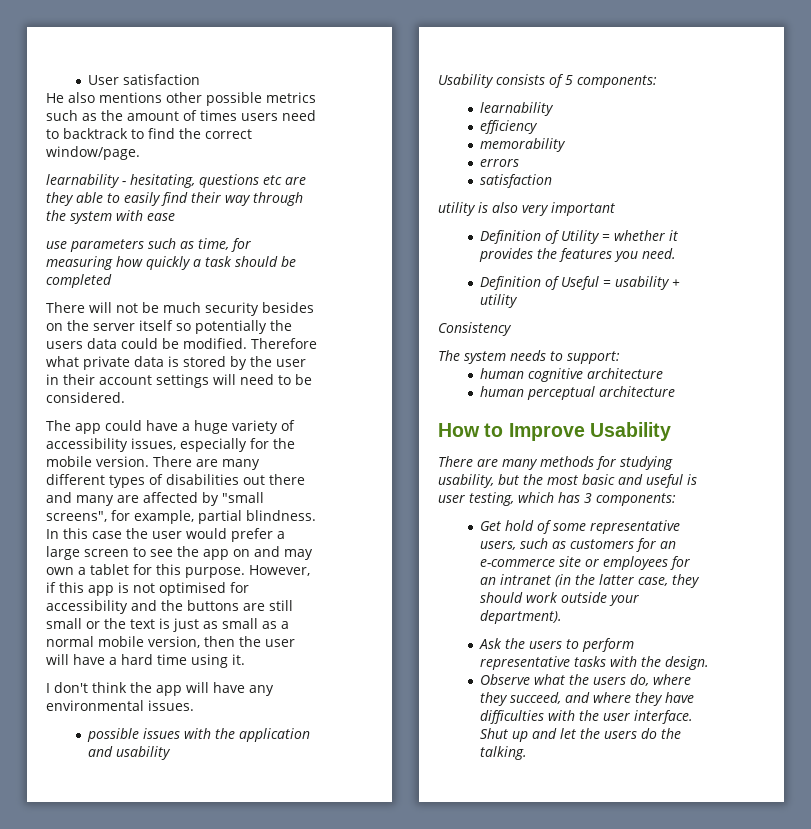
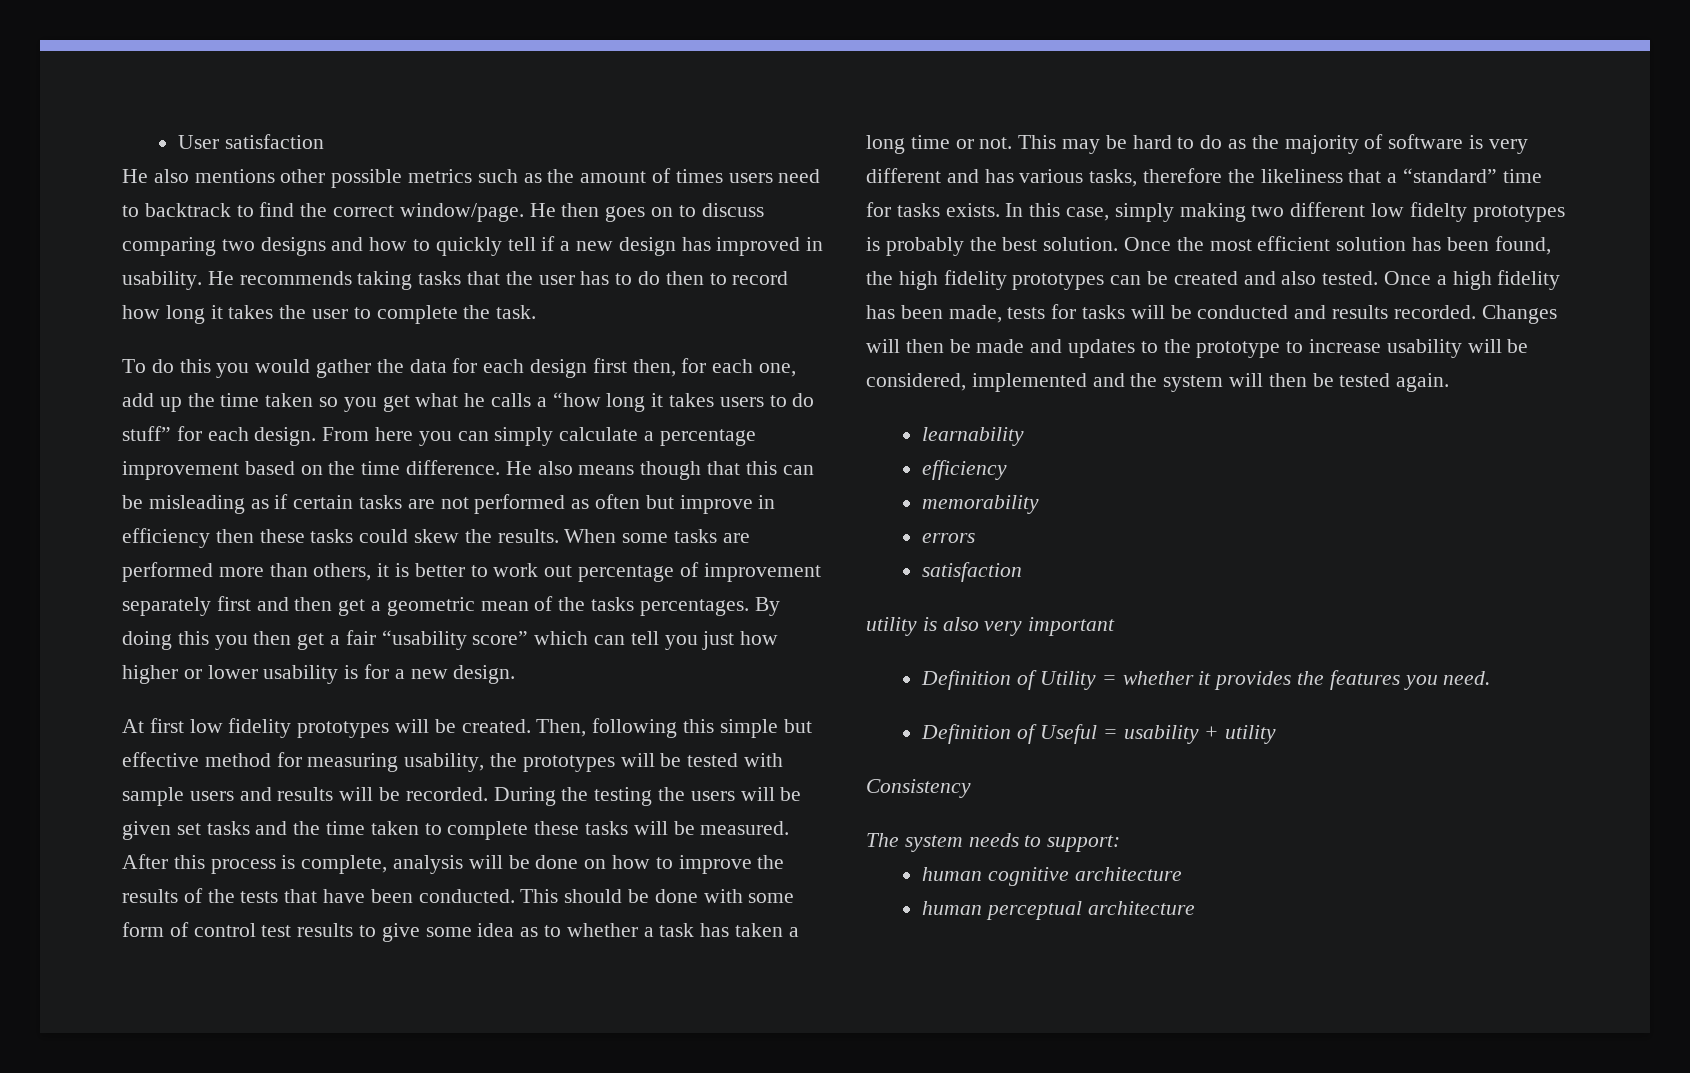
- He also mentions other possible metrics such as the amount of times users need to backtrack to find the correct window/page.
- learnability - hesitating, questions etc are they able to easily find their way through the system with ease
- use parameters such as time, for measuring how quickly a task should be completed
- There will not be much security besides on the server itself so potentially the users data could be modified. Therefore what private data is stored by the user in their account settings will need to be considered.
- The app could have a huge variety of accessibility issues, especially for the mobile version. There are many different types of disabilities out there and many are affected by "small screens", for example, partial blindness. In this case the user would prefer a large screen to see the app on and may own a tablet for this purpose. However, if this app is not optimised for accessibility and the buttons are still small or the text is just as small as a normal mobile version, then the user will have a hard time using it.
- I don't think the app will have any environmental issues.
- possible issues with the application and usability
- Usability consists of 5 components:
+ He also mentions other possible metrics such as the amount of times users need to backtrack to find the correct window/page. He then goes on to discuss comparing two designs and how to quickly tell if a new design has improved in usability. He recommends taking tasks that the user has to do then to record how long it takes the user to complete the task.
+ To do this you would gather the data for each design first then, for each one, add up the time taken so you get what he calls a “how long it takes users to do stuff” for each design. From here you can simply calculate a percentage improvement based on the time difference. He also means though that this can be misleading as if certain tasks are not performed as often but improve in efficiency then these tasks could skew the results. When some tasks are performed more than others, it is better to work out percentage of improvement separately first and then get a geometric mean of the tasks percentages. By doing this you then get a fair “usability score” which can tell you just how higher or lower usability is for a new design.
+ At first low fidelity prototypes will be created. Then, following this simple but effective method for measuring usability, the prototypes will be tested with sample users and results will be recorded. During the testing the users will be given set tasks and the time taken to complete these tasks will be measured. After this process is complete, analysis will be done on how to improve the results of the tests that have been conducted. This should be done with some form of control test results to give some idea as to whether a task has taken a long time or not. This may be hard to do as the majority of software is very different and has various tasks, therefore the likeliness that a “standard” time for tasks exists. In this case, simply making two different low fidelty prototypes is probably the best solution. Once the most efficient solution has been found, the high fidelity prototypes can be created and also tested. Once a high fidelity has been made, tests for tasks will be conducted and results recorded. Changes will then be made and updates to the prototype to increase usability will be considered, implemented and the system will then be tested again.
- How to Improve Usability
- There are many methods for studying usability, but the most basic and useful is user testing, which has 3 components:
- Get hold of some representative users, such as customers for an e-commerce site or employees for an intranet (in the latter case, they should work outside your department).
- Ask the users to perform representative tasks with the design.
- Observe what the users do, where they succeed, and where they have difficulties with the user interface. Shut up and let the users do the talking.

